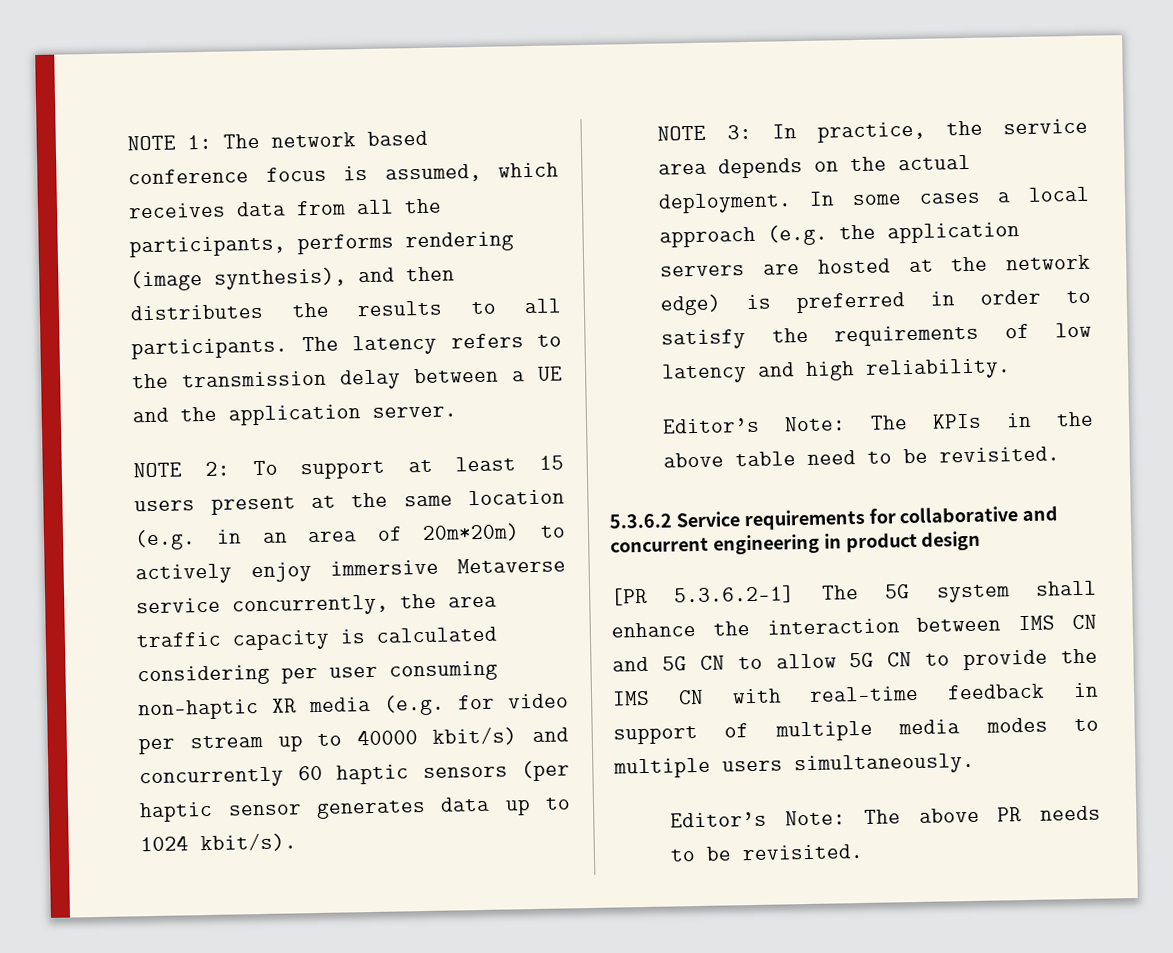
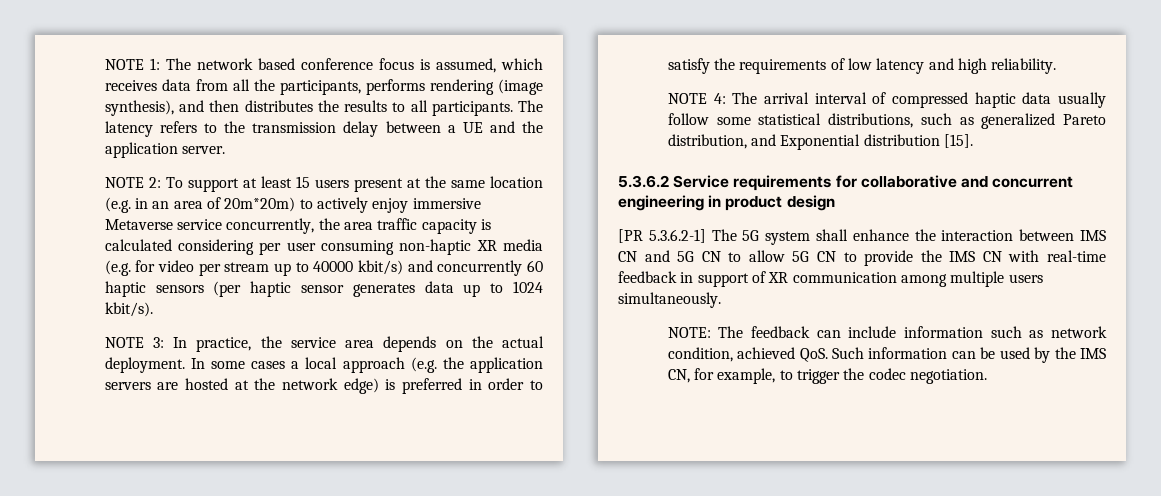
- Editor’s Note: The KPIs in the above table need to be revisited.
+ NOTE 4: The arrival interval of compressed haptic data usually follow some statistical distributions, such as generalized Pareto distribution, and Exponential distribution [15].
- [PR 5.3.6.2-1] The 5G system shall enhance the interaction between IMS CN and 5G CN to allow 5G CN to provide the IMS CN with real-time feedback in support of multiple media modes to multiple users simultaneously.
+ [PR 5.3.6.2-1] The 5G system shall enhance the interaction between IMS CN and 5G CN to allow 5G CN to provide the IMS CN with real-time feedback in support of XR communication among multiple users simultaneously.
- Editor’s Note: The above PR needs to be revisited.
+ NOTE: The feedback can include information such as network condition, achieved QoS. Such information can be used by the IMS CN, for example, to trigger the codec negotiation.

